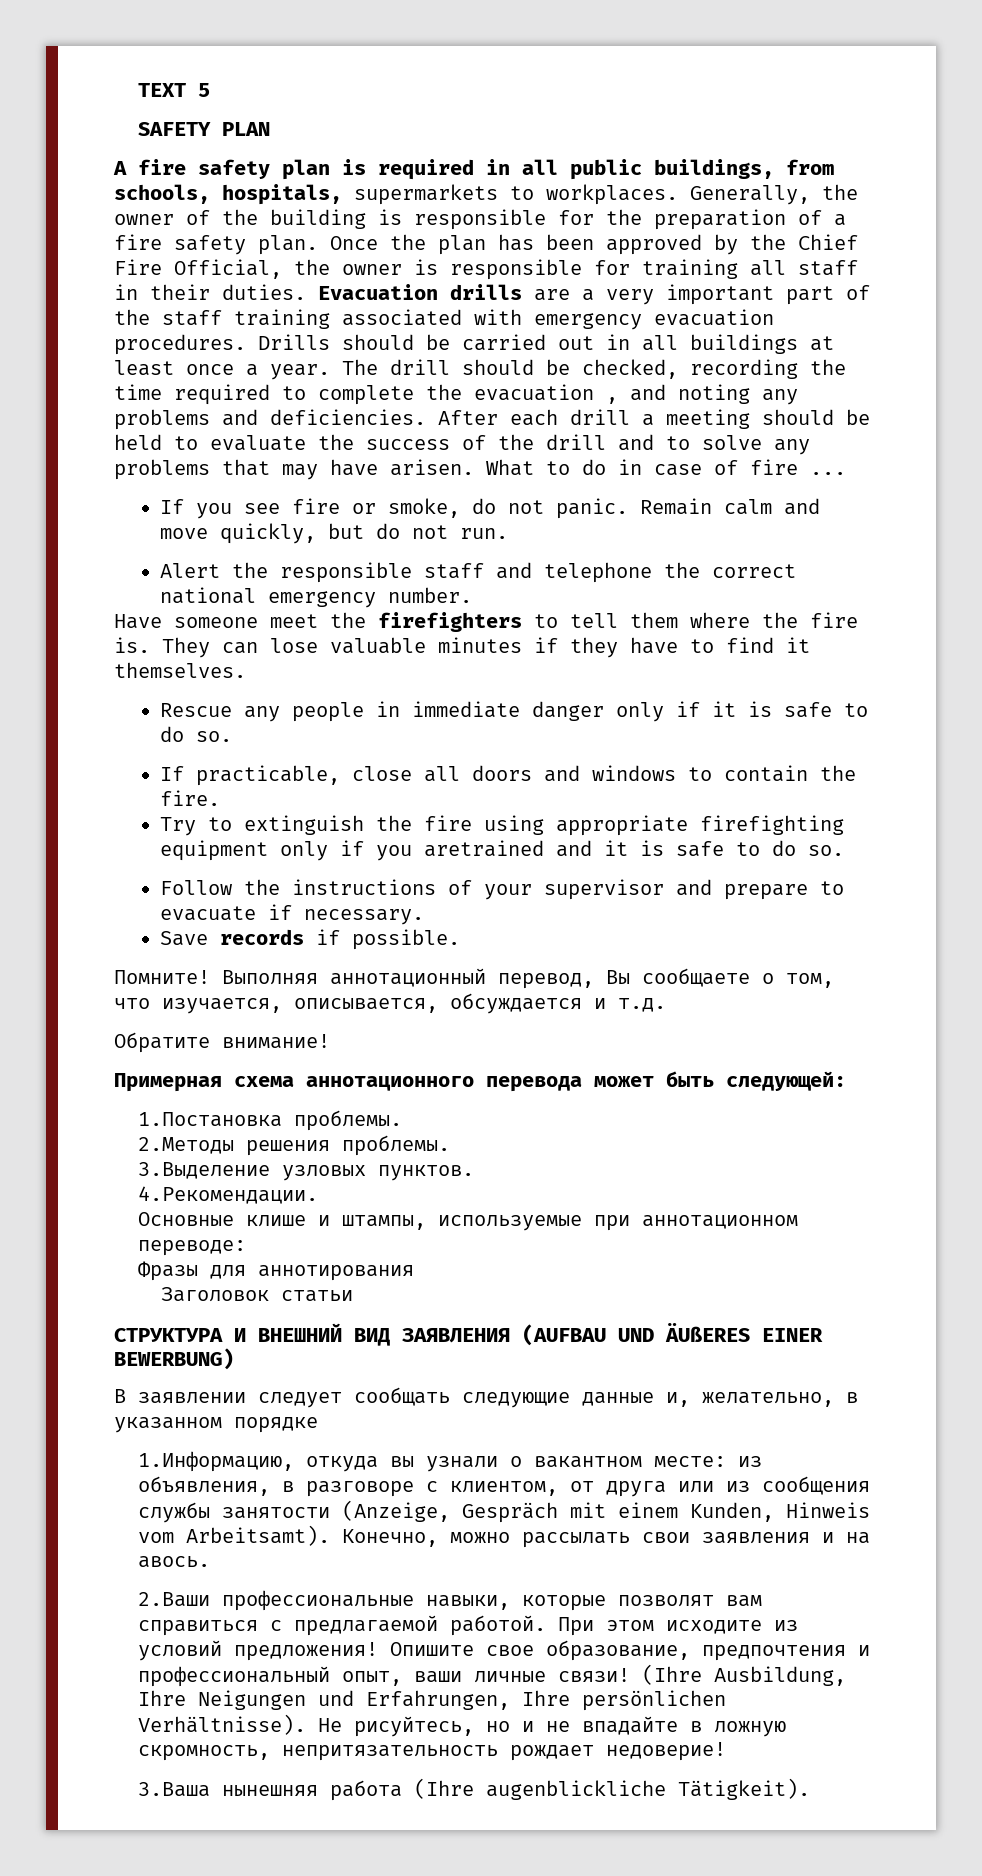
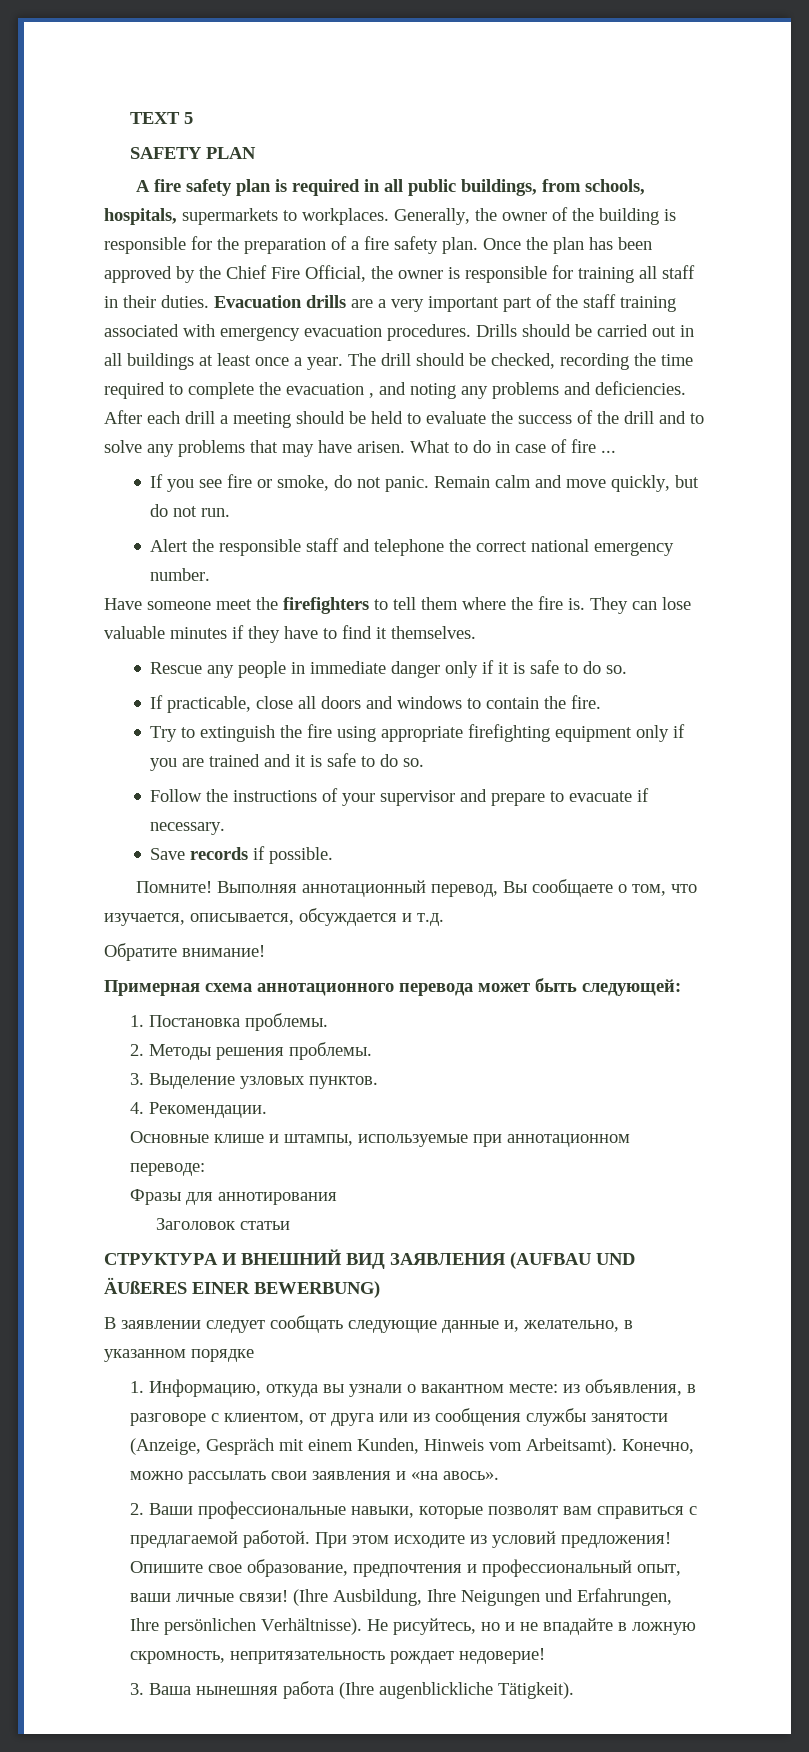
- Try to extinguish the fire using appropriate firefighting equipment only if you aretrained and it is safe to do so.
+ Try to extinguish the fire using appropriate firefighting equipment only if you are trained and it is safe to do so.
- 1.Постановка проблемы.
- 2.Методы решения проблемы.
+ 1. Постановка проблемы.
+ 2. Методы решения проблемы.
- 3.Выделение узловых пунктов.
+ 3. Выделение узловых пунктов.
- 4.Рекомендации.
+ 4. Рекомендации.
- 1.Информацию, откуда вы узнали о вакантном месте: из объявления, в разговоре с клиентом, от друга или из сообщения службы занятости (Anzeige, Gespräch mit einem Kunden, Hinweis vom Arbeitsamt).
+ 1. Информацию, откуда вы узнали о вакантном месте: из объявления, в разговоре с клиентом, от друга или из сообщения службы занятости (Anzeige, Gespräch mit einem Kunden, Hinweis vom Arbeitsamt).
- Конечно, можно рассылать свои заявления и на авось.
- 2.Ваши профессиональные навыки, которые позволят вам справиться с предлагаемой работой.
+ Конечно, можно рассылать свои заявления и «на авось».
+ 2. Ваши профессиональные навыки, которые позволят вам справиться с предлагаемой работой.
- 3.Ваша нынешняя работа (Ihre augenblickliche Tätigkeit).
+ 3. Ваша нынешняя работа (Ihre augenblickliche Tätigkeit).

